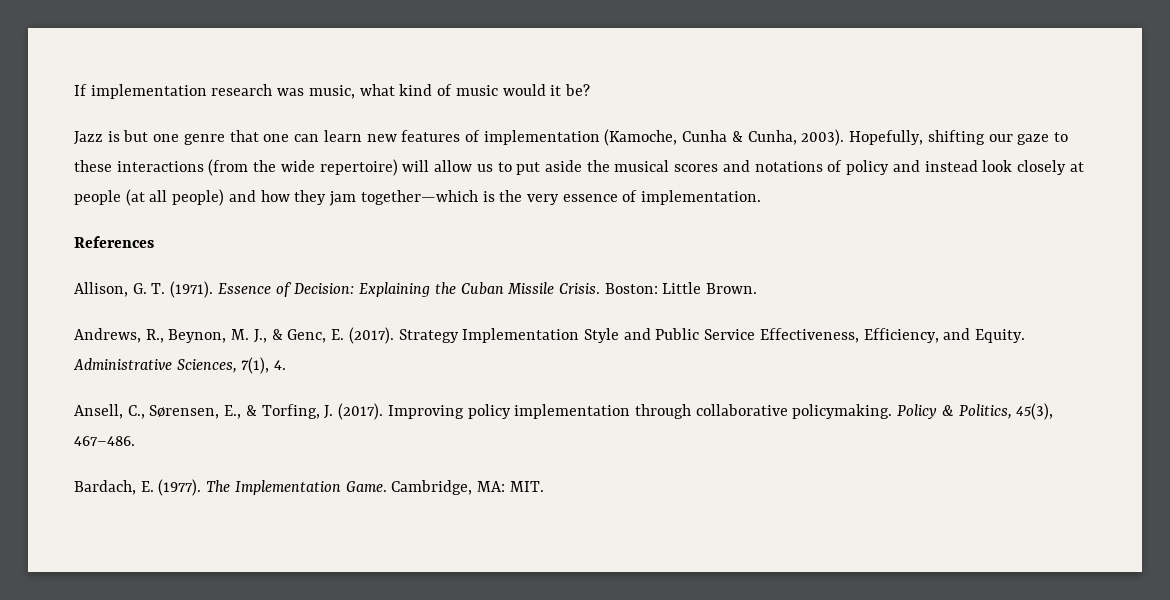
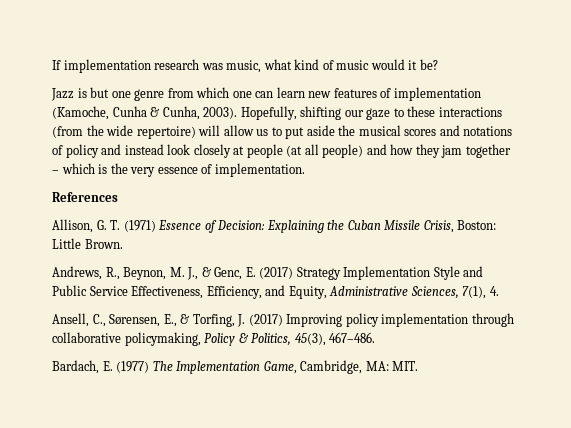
- Jazz is but one genre that one can learn new features of implementation (Kamoche, Cunha & Cunha, 2003).
+ Jazz is but one genre from which one can learn new features of implementation (Kamoche, Cunha & Cunha, 2003).
- Hopefully, shifting our gaze to these interactions (from the wide repertoire) will allow us to put aside the musical scores and notations of policy and instead look closely at people (at all people) and how they jam together—which is the very essence of implementation.
+ Hopefully, shifting our gaze to these interactions (from the wide repertoire) will allow us to put aside the musical scores and notations of policy and instead look closely at people (at all people) and how they jam together – which is the very essence of implementation.
- Allison, G. T. (1971). Essence of Decision: Explaining the Cuban Missile Crisis. Boston: Little Brown.
+ Allison, G. T. (1971) Essence of Decision: Explaining the Cuban Missile Crisis, Boston: Little Brown.
- Andrews, R., Beynon, M. J., & Genc, E. (2017). Strategy Implementation Style and Public Service Effectiveness, Efficiency, and Equity. Administrative Sciences, 7(1), 4.
+ Andrews, R., Beynon, M. J., & Genc, E. (2017) Strategy Implementation Style and Public Service Effectiveness, Efficiency, and Equity, Administrative Sciences, 7(1), 4.
- Ansell, C., Sørensen, E., & Torfing, J. (2017). Improving policy implementation through collaborative policymaking. Policy & Politics, 45(3), 467–486.
+ Ansell, C., Sørensen, E., & Torfing, J. (2017) Improving policy implementation through collaborative policymaking, Policy & Politics, 45(3), 467–486.
- Bardach, E. (1977). The Implementation Game. Cambridge, MA: MIT.
+ Bardach, E. (1977) The Implementation Game, Cambridge, MA: MIT.

